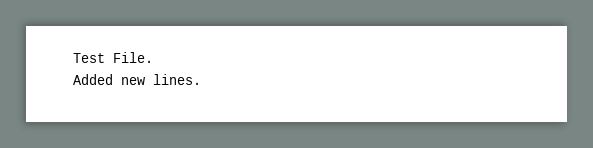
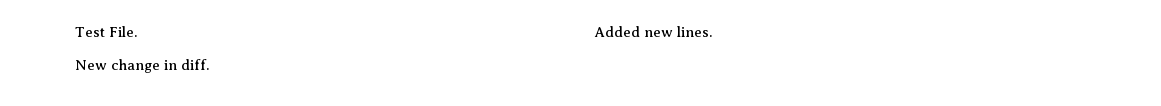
+ New change in diff.

